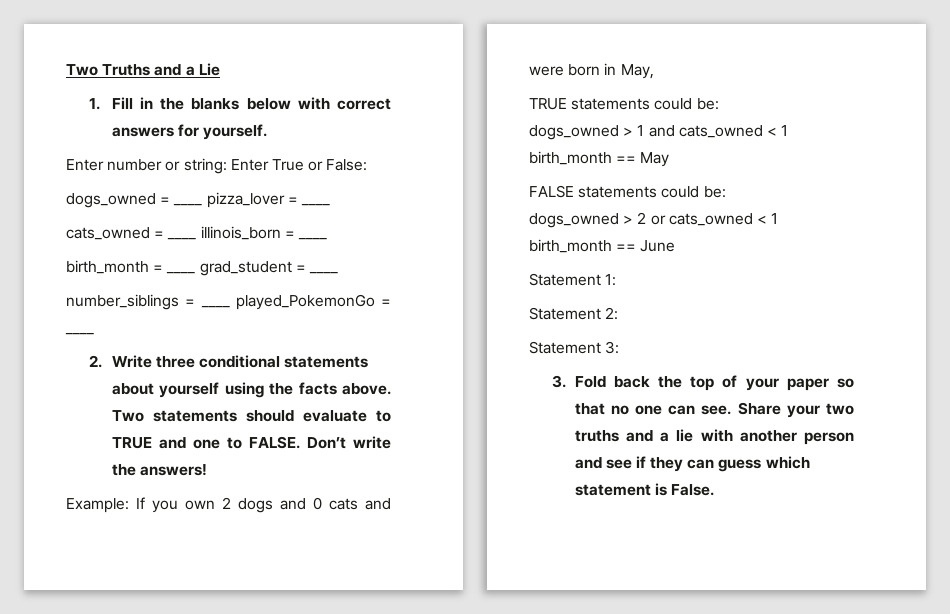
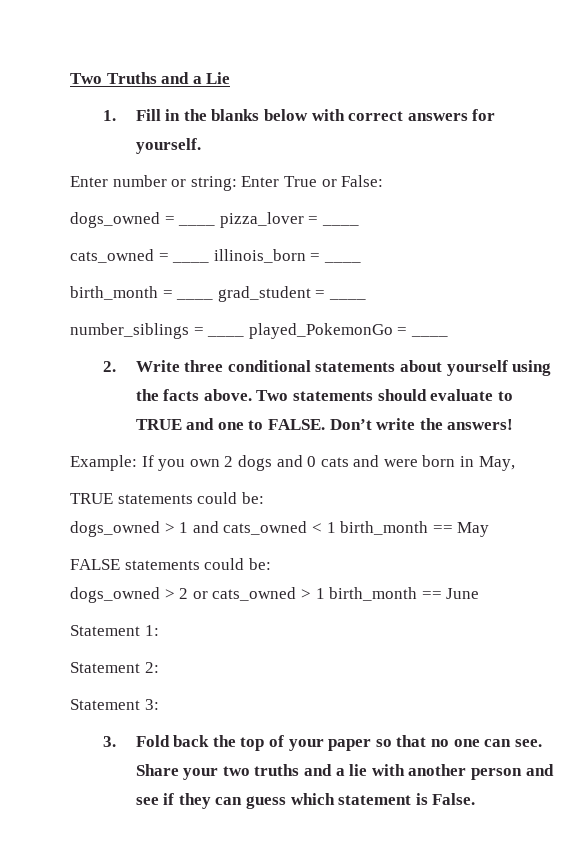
- dogs_owned > 2 or cats_owned < 1 birth_month == June
+ dogs_owned > 2 or cats_owned > 1 birth_month == June

